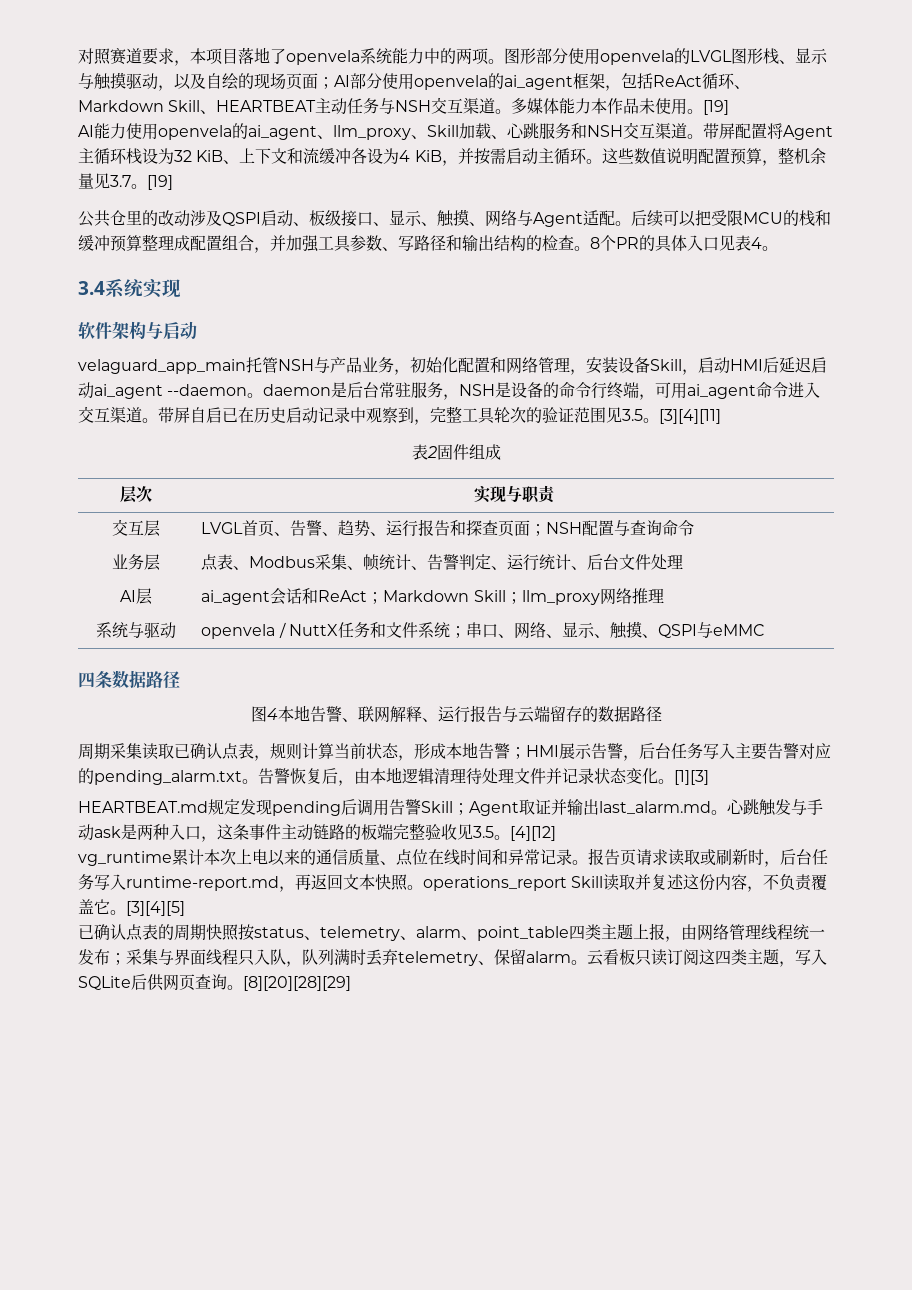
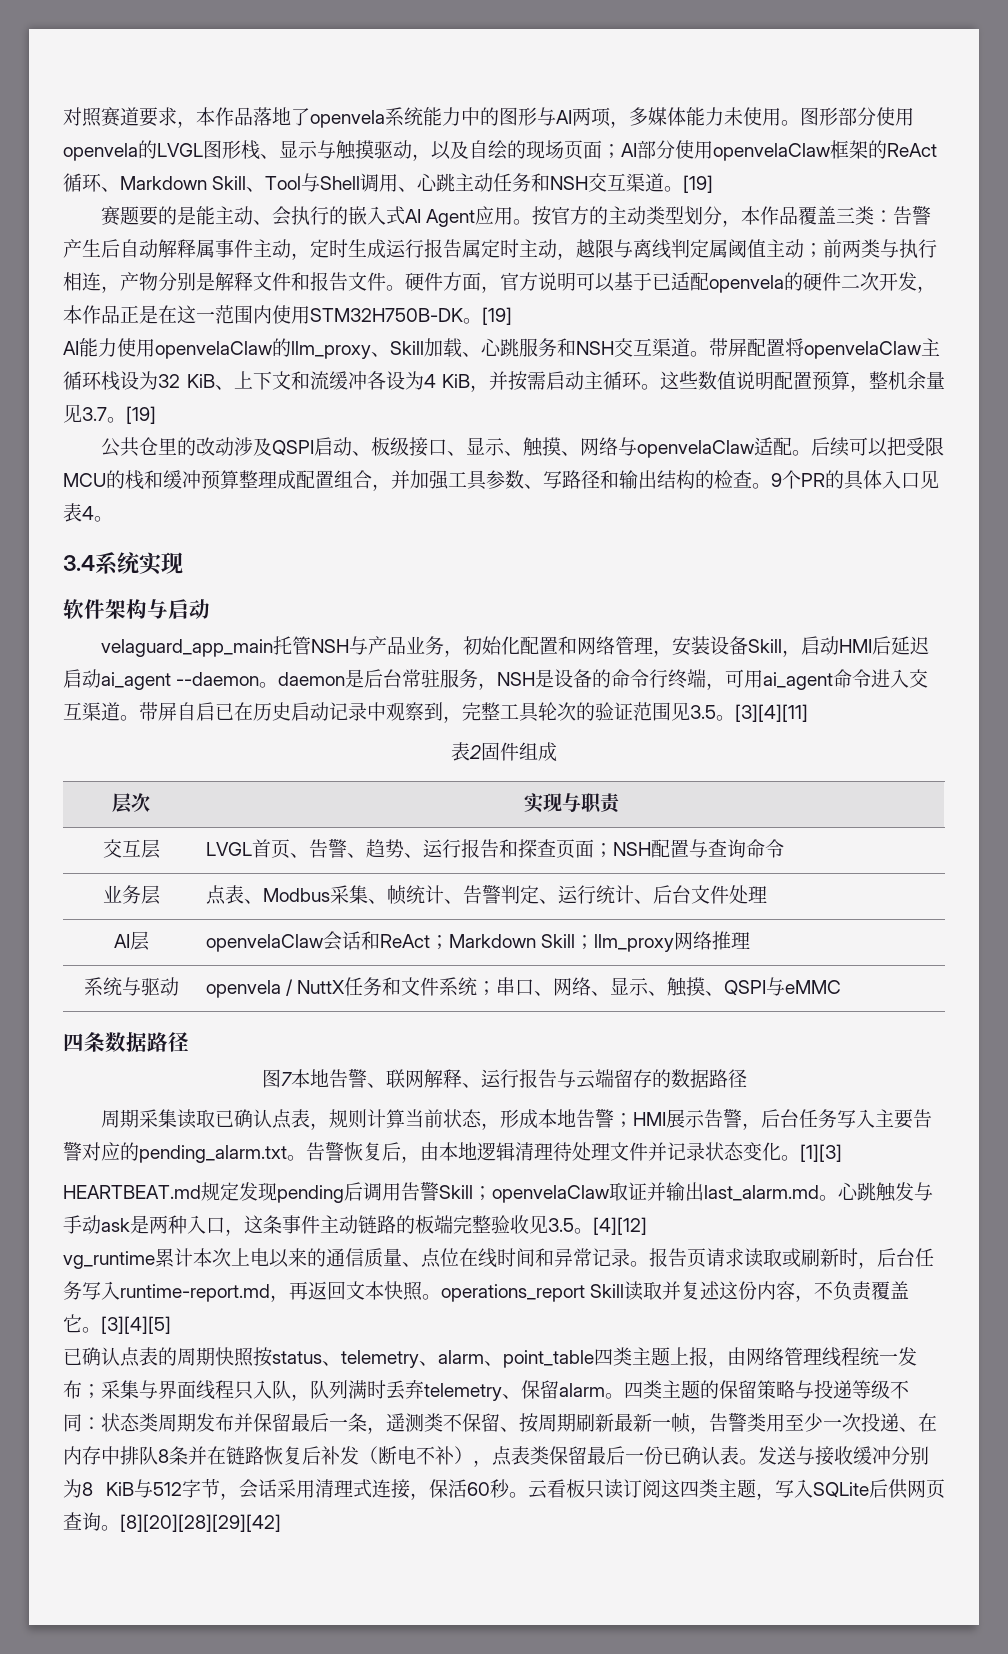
- 对照赛道要求，本项目落地了openvela系统能力中的两项。
+ 对照赛道要求，本作品落地了openvela系统能力中的图形与AI两项，多媒体能力未使用。
- 图形部分使用openvela的LVGL图形栈、显示与触摸驱动，以及自绘的现场页面；AI部分使用openvela的ai_agent框架，包括ReAct循环、Markdown Skill、HEARTBEAT主动任务与NSH交互渠道。多媒体能力本作品未使用。
+ 图形部分使用openvela的LVGL图形栈、显示与触摸驱动，以及自绘的现场页面；AI部分使用openvelaClaw框架的ReAct循环、Markdown Skill、Tool与Shell调用、心跳主动任务和NSH交互渠道。[19]
+ 赛题要的是能主动、会执行的嵌入式AI Agent应用。按官方的主动类型划分，本作品覆盖三类：告警产生后自动解释属事件主动，定时生成运行报告属定时主动，越限与离线判定属阈值主动；前两类与执行相连，产物分别是解释文件和报告文件。硬件方面，官方说明可以基于已适配openvela的硬件二次开发，本作品正是在这一范围内使用STM32H750B-DK。
- AI能力使用openvela的ai_agent、llm_proxy、Skill加载、心跳服务和NSH交互渠道。
+ AI能力使用openvelaClaw的llm_proxy、Skill加载、心跳服务和NSH交互渠道。
- 带屏配置将Agent主循环栈设为32 KiB、上下文和流缓冲各设为4 KiB，并按需启动主循环。
+ 带屏配置将openvelaClaw主循环栈设为32 KiB、上下文和流缓冲各设为4 KiB，并按需启动主循环。
- 公共仓里的改动涉及QSPI启动、板级接口、显示、触摸、网络与Agent适配。
+ 公共仓里的改动涉及QSPI启动、板级接口、显示、触摸、网络与openvelaClaw适配。
- 8个PR的具体入口见表4。
+ 9个PR的具体入口见表4。
- AI层 | ai_agent会话和ReAct；Markdown Skill；llm_proxy网络推理
+ AI层 | openvelaClaw会话和ReAct；Markdown Skill；llm_proxy网络推理
- 图4本地告警、联网解释、运行报告与云端留存的数据路径
+ 图7本地告警、联网解释、运行报告与云端留存的数据路径
- HEARTBEAT.md规定发现pending后调用告警Skill；Agent取证并输出last_alarm.md。
+ HEARTBEAT.md规定发现pending后调用告警Skill；openvelaClaw取证并输出last_alarm.md。
+ 四类主题的保留策略与投递等级不同：状态类周期发布并保留最后一条，遥测类不保留、按周期刷新最新一帧，告警类用至少一次投递、在内存中排队8条并在链路恢复后补发（断电不补），点表类保留最后一份已确认表。发送与接收缓冲分别为8 KiB与512字节，会话采用清理式连接，保活60秒。
- [8][20][28][29]
+ [8][20][28][29][42]

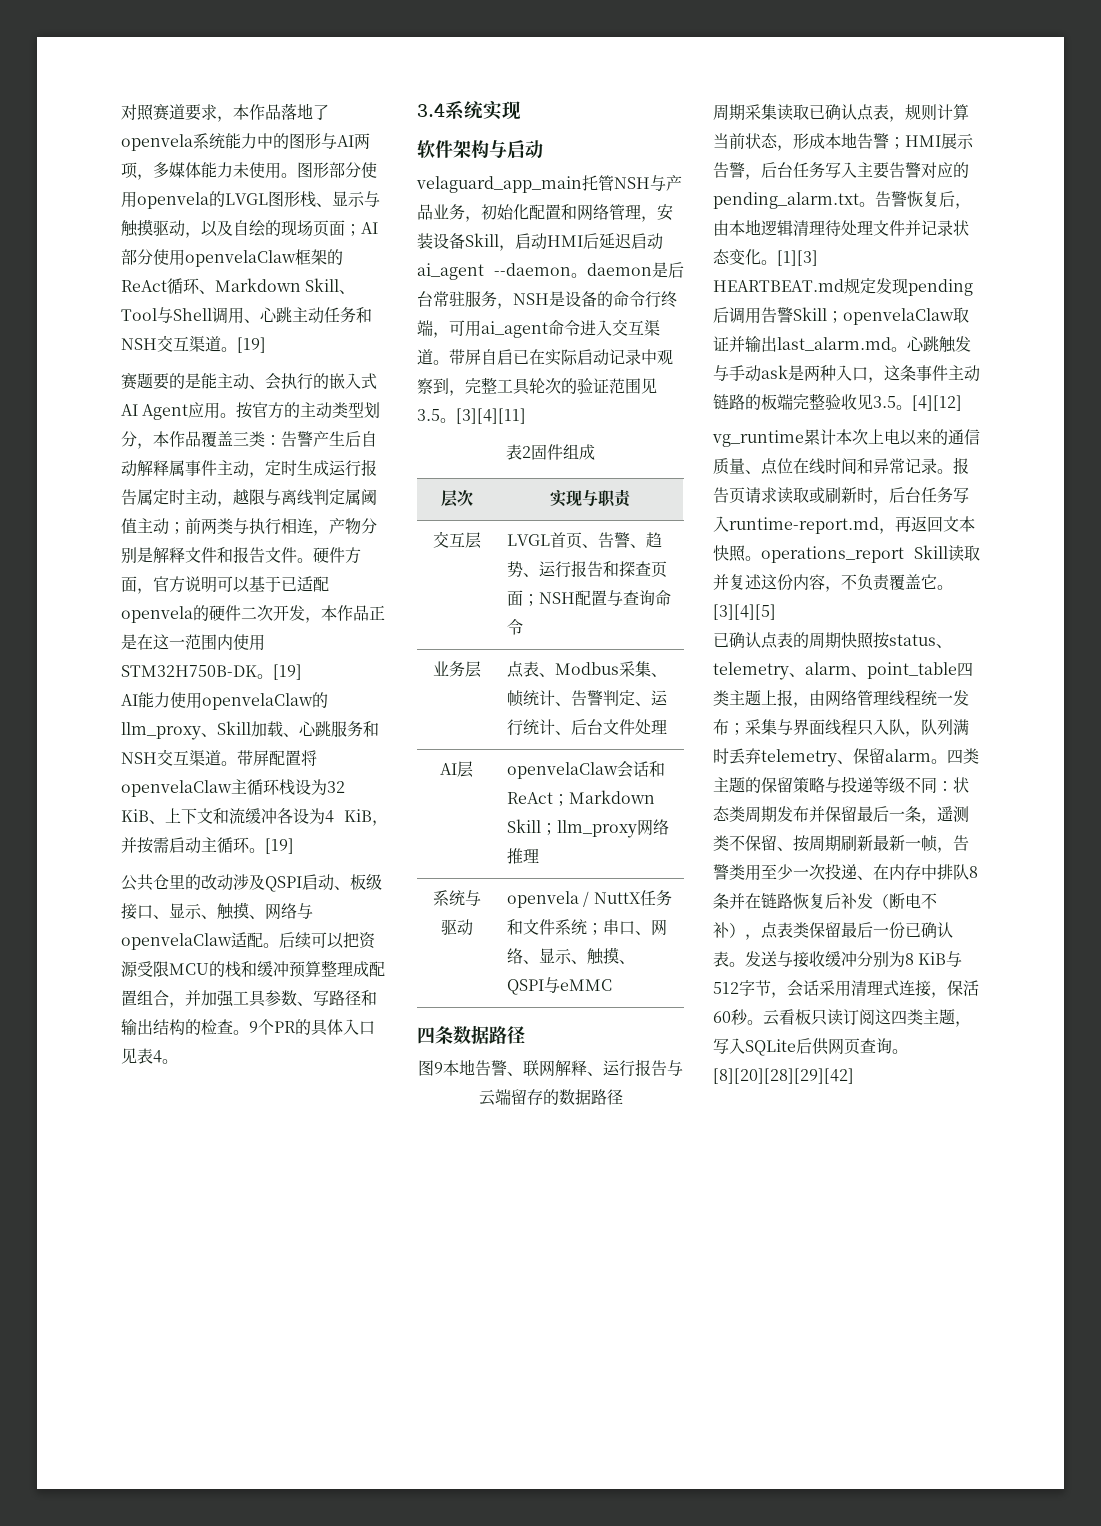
- 这些数值说明配置预算，整机余量见3.7。
- 后续可以把受限MCU的栈和缓冲预算整理成配置组合，并加强工具参数、写路径和输出结构的检查。
+ 后续可以把资源受限MCU的栈和缓冲预算整理成配置组合，并加强工具参数、写路径和输出结构的检查。
- 带屏自启已在历史启动记录中观察到，完整工具轮次的验证范围见3.5。
+ 带屏自启已在实际启动记录中观察到，完整工具轮次的验证范围见3.5。
- 图7本地告警、联网解释、运行报告与云端留存的数据路径
+ 图9本地告警、联网解释、运行报告与云端留存的数据路径

